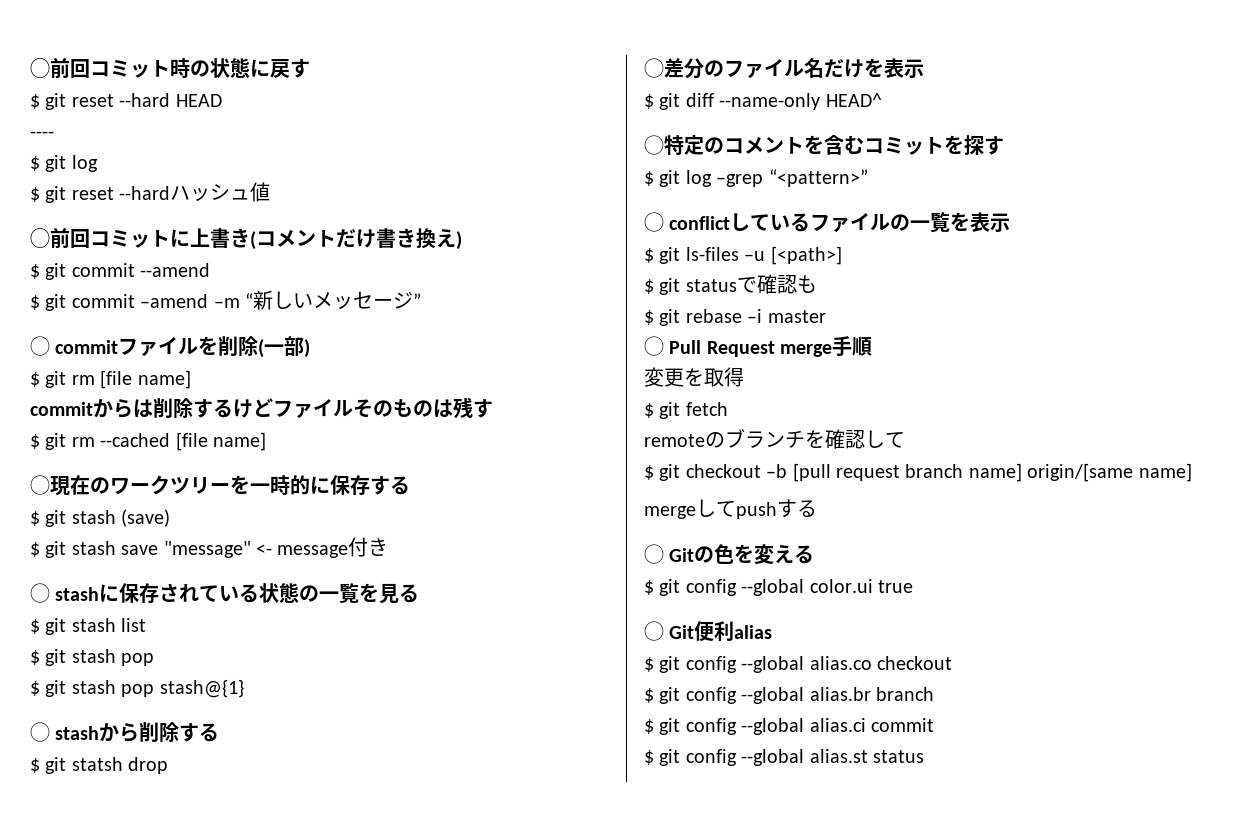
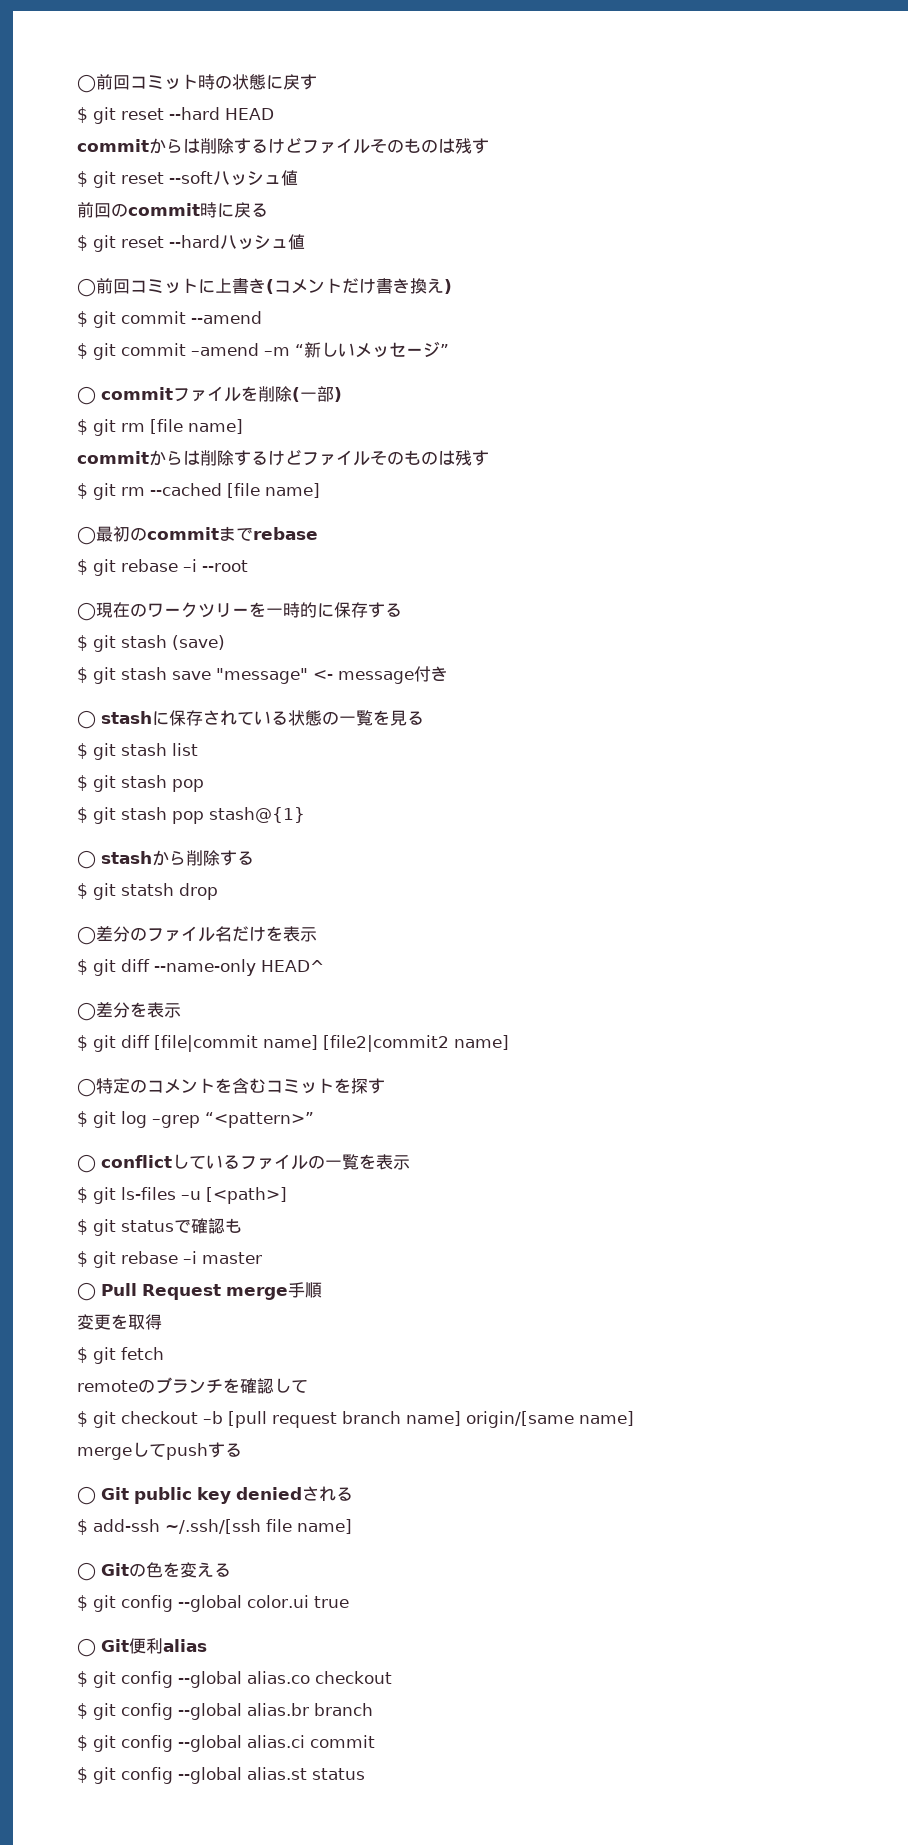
  $ git reset --hard HEAD
- ----
- $ git log
+ commitからは削除するけどファイルそのものは残す
+ $ git reset --softハッシュ値
+ 前回のcommit時に戻る
+ ◯最初のcommitまでrebase
+ $ git rebase –i --root
+ ◯差分を表示
+ $ git diff [file|commit name] [file2|commit2 name]
+ ◯ Git public key deniedされる
+ $ add-ssh ~/.ssh/[ssh file name]

